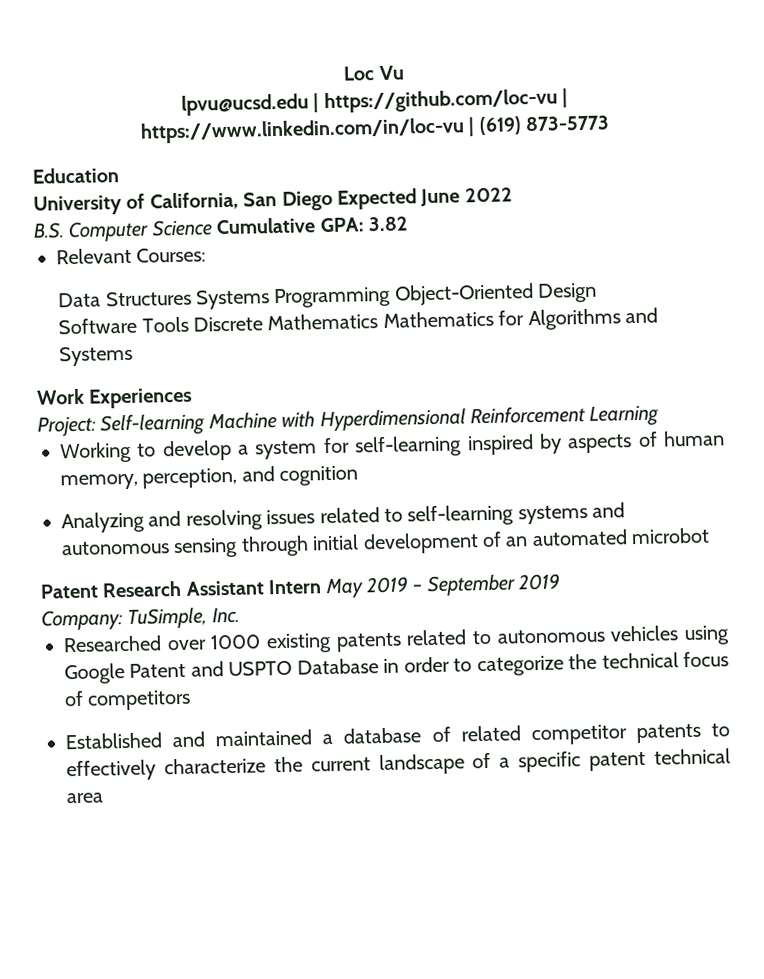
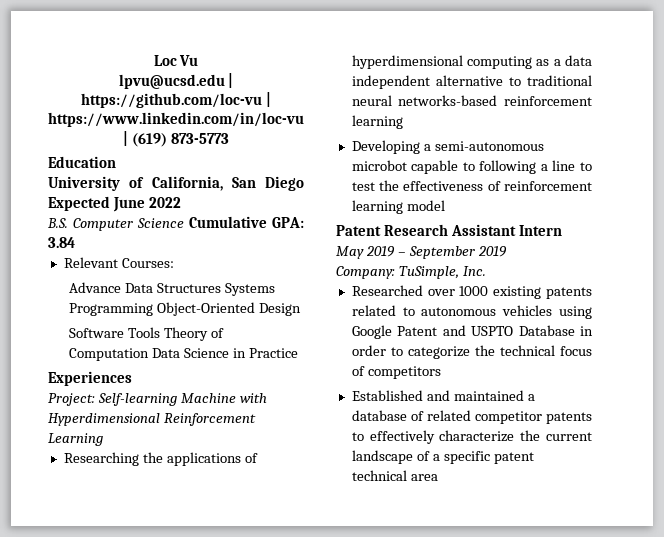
- B.S. Computer Science Cumulative GPA: 3.82
+ B.S. Computer Science Cumulative GPA: 3.84
- Data Structures Systems Programming Object-Oriented Design
+ Advance Data Structures Systems Programming Object-Oriented Design
- Software Tools Discrete Mathematics Mathematics for Algorithms and Systems
- Work Experiences
+ Software Tools Theory of Computation Data Science in Practice
+ Experiences
- Working to develop a system for self-learning inspired by aspects of human memory, perception, and cognition
- Analyzing and resolving issues related to self-learning systems and autonomous sensing through initial development of an automated microbot
+ Researching the applications of hyperdimensional computing as a data independent alternative to traditional neural networks-based reinforcement learning
+ Developing a semi-autonomous microbot capable to following a line to test the effectiveness of reinforcement learning model

